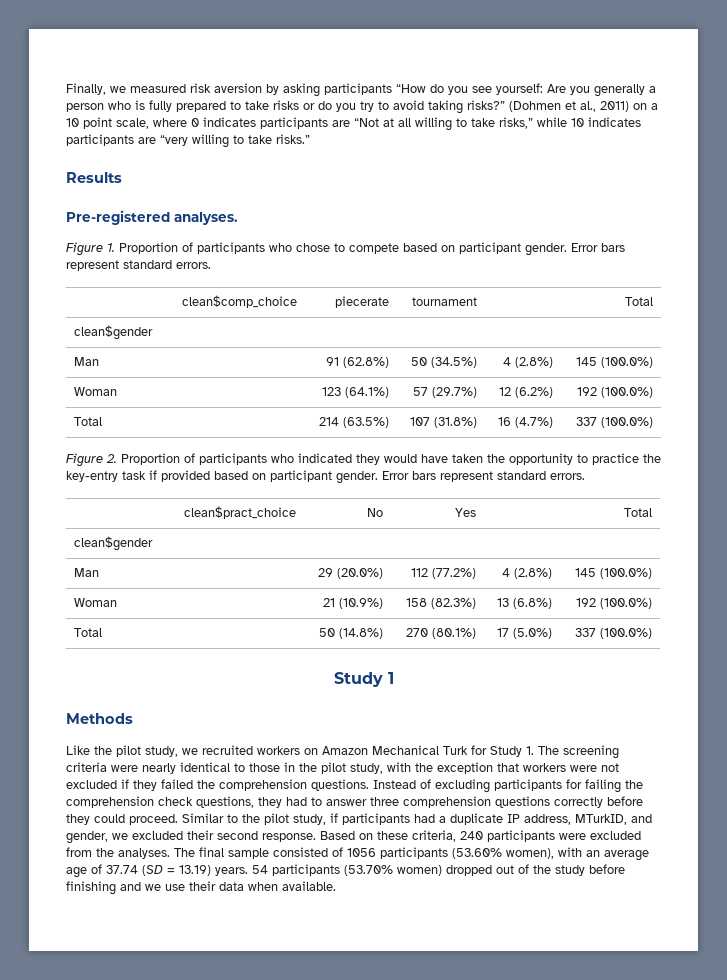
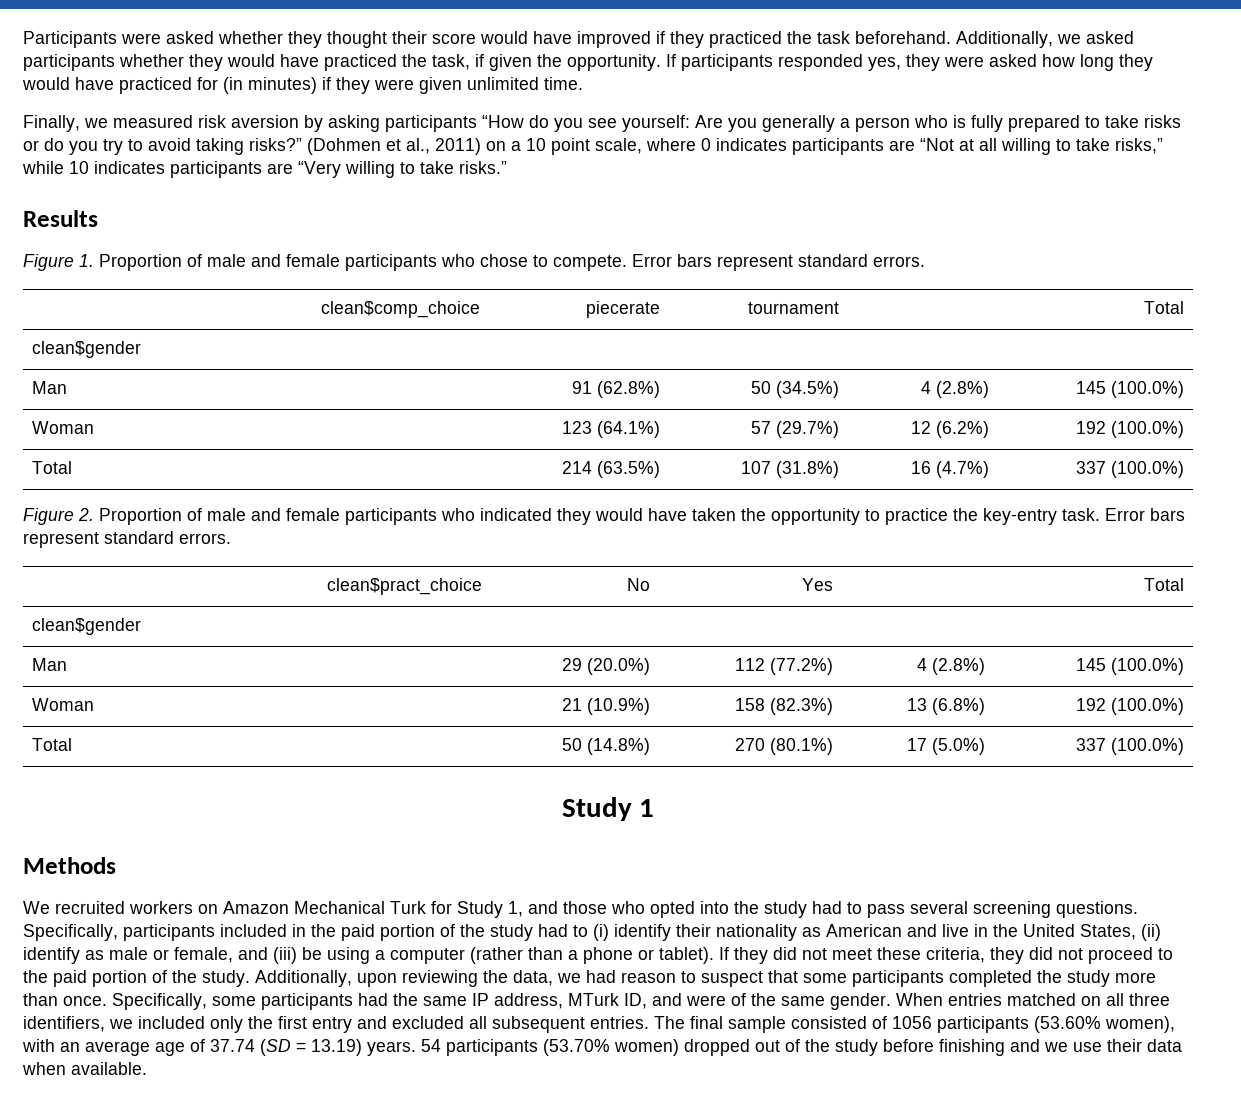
+ Participants were asked whether they thought their score would have improved if they practiced the task beforehand. Additionally, we asked participants whether they would have practiced the task, if given the opportunity. If participants responded yes, they were asked how long they would have practiced for (in minutes) if they were given unlimited time.
- (Dohmen et al., 2011) on a 10 point scale, where 0 indicates participants are “Not at all willing to take risks,” while 10 indicates participants are “very willing to take risks.”
+ (Dohmen et al., 2011) on a 10 point scale, where 0 indicates participants are “Not at all willing to take risks,” while 10 indicates participants are “Very willing to take risks.”
- Pre-registered analyses.
- Figure 1. Proportion of participants who chose to compete based on participant gender.
+ Figure 1. Proportion of male and female participants who chose to compete.
- Figure 2. Proportion of participants who indicated they would have taken the opportunity to practice the key-entry task if provided based on participant gender.
+ Figure 2. Proportion of male and female participants who indicated they would have taken the opportunity to practice the key-entry task.
- Like the pilot study, we recruited workers on Amazon Mechanical Turk for Study 1. The screening criteria were nearly identical to those in the pilot study, with the exception that workers were not excluded if they failed the comprehension questions. Instead of excluding participants for failing the comprehension check questions, they had to answer three comprehension questions correctly before they could proceed. Similar to the pilot study, if participants had a duplicate IP address, MTurkID, and gender, we excluded their second response. Based on these criteria, 240 participants were excluded from the analyses.
+ We recruited workers on Amazon Mechanical Turk for Study 1, and those who opted into the study had to pass several screening questions. Specifically, participants included in the paid portion of the study had to (i) identify their nationality as American and live in the United States, (ii) identify as male or female, and (iii) be using a computer (rather than a phone or tablet). If they did not meet these criteria, they did not proceed to the paid portion of the study. Additionally, upon reviewing the data, we had reason to suspect that some participants completed the study more than once. Specifically, some participants had the same IP address, MTurk ID, and were of the same gender. When entries matched on all three identifiers, we included only the first entry and excluded all subsequent entries.

